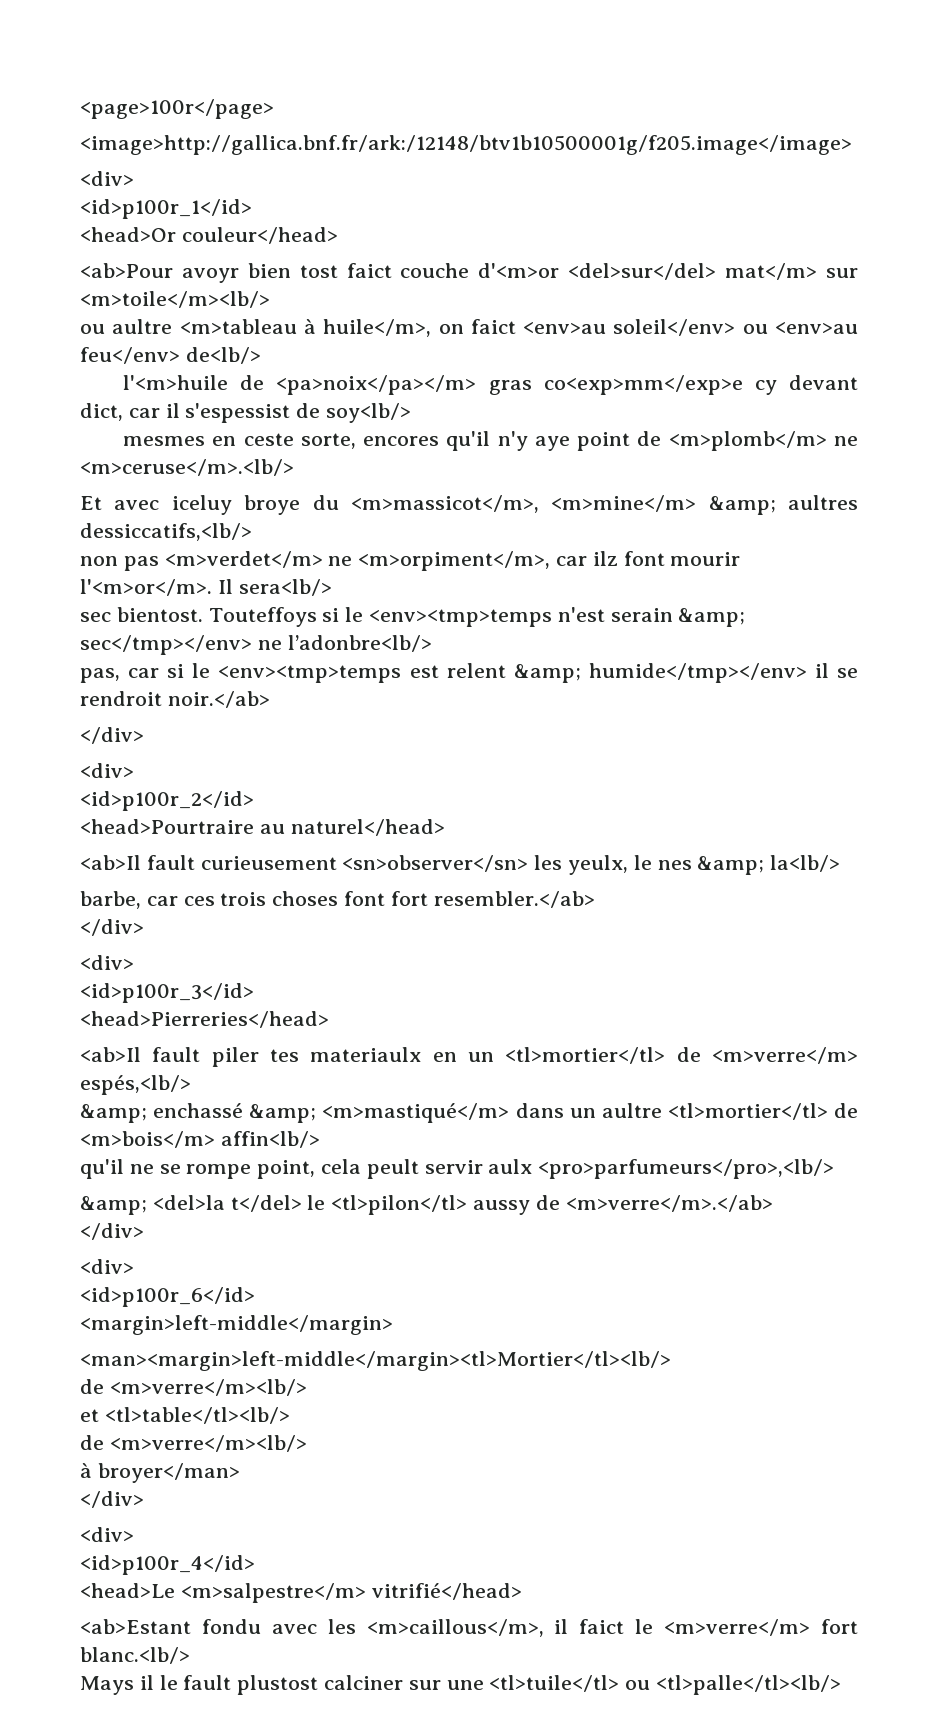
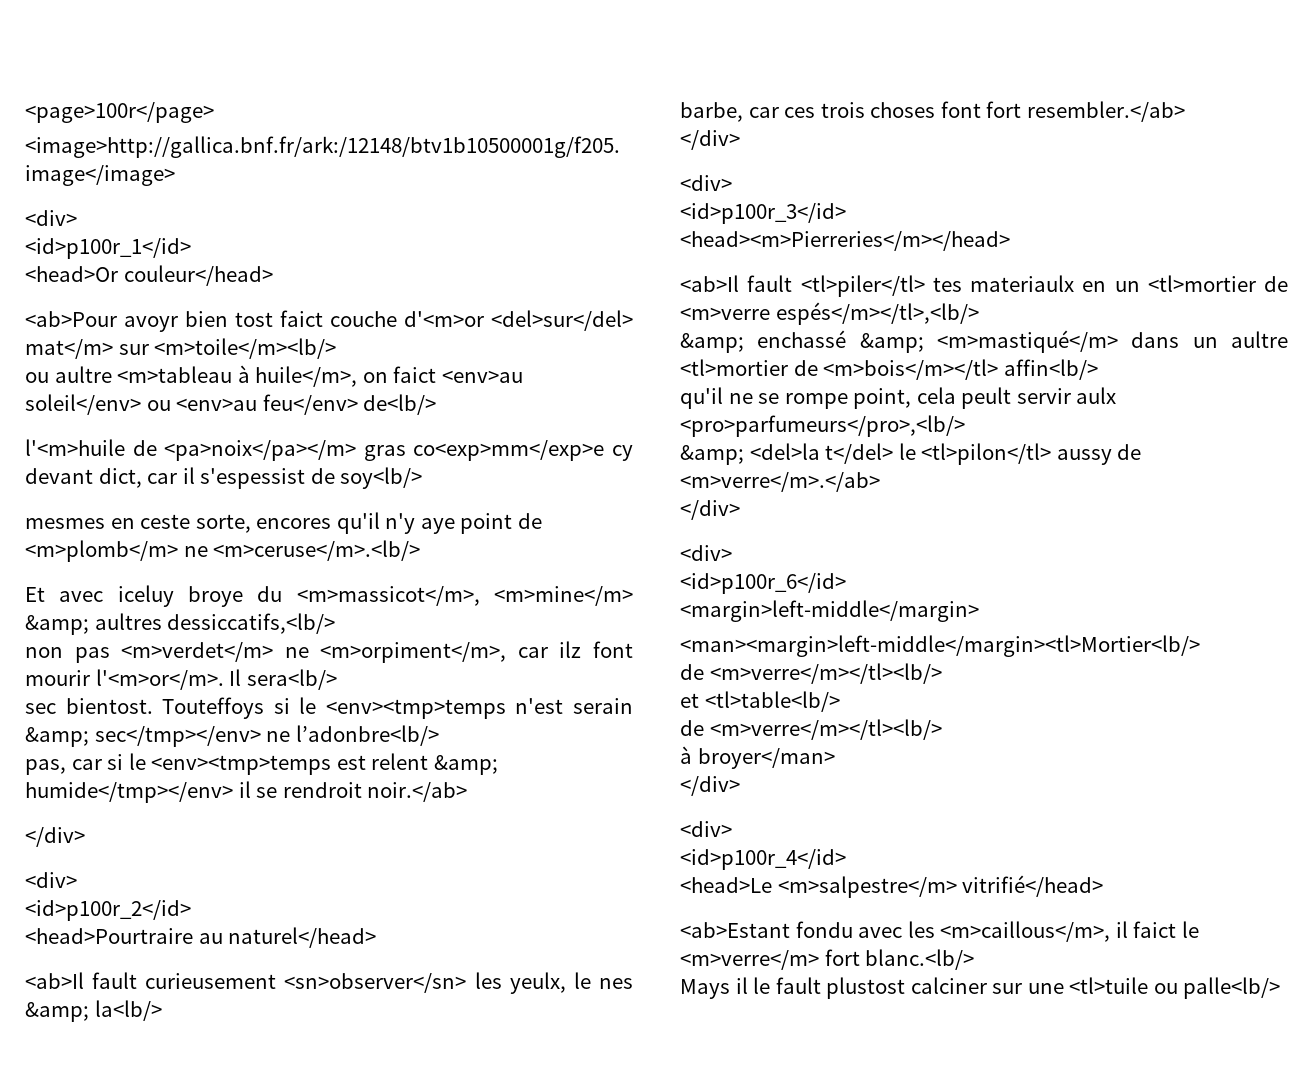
- <head>Pierreries</head>
- <ab>Il fault piler tes materiaulx en un <tl>mortier</tl> de <m>verre</m> espés,<lb/>
+ <head><m>Pierreries</m></head>
+ <ab>Il fault <tl>piler</tl> tes materiaulx en un <tl>mortier de <m>verre espés</m></tl>,<lb/>
- &amp; enchassé &amp; <m>mastiqué</m> dans un aultre <tl>mortier</tl> de <m>bois</m> affin<lb/>
+ &amp; enchassé &amp; <m>mastiqué</m> dans un aultre <tl>mortier de <m>bois</m></tl> affin<lb/>
- <man><margin>left-middle</margin><tl>Mortier</tl><lb/>
- de <m>verre</m><lb/>
+ <man><margin>left-middle</margin><tl>Mortier<lb/>
+ de <m>verre</m></tl><lb/>
- et <tl>table</tl><lb/>
- de <m>verre</m><lb/>
+ et <tl>table<lb/>
+ de <m>verre</m></tl><lb/>
- Mays il le fault plustost calciner sur une <tl>tuile</tl> ou <tl>palle</tl><lb/>
+ Mays il le fault plustost calciner sur une <tl>tuile ou palle<lb/>

